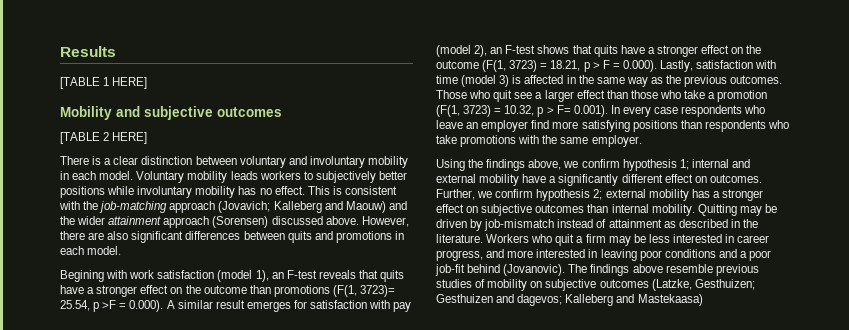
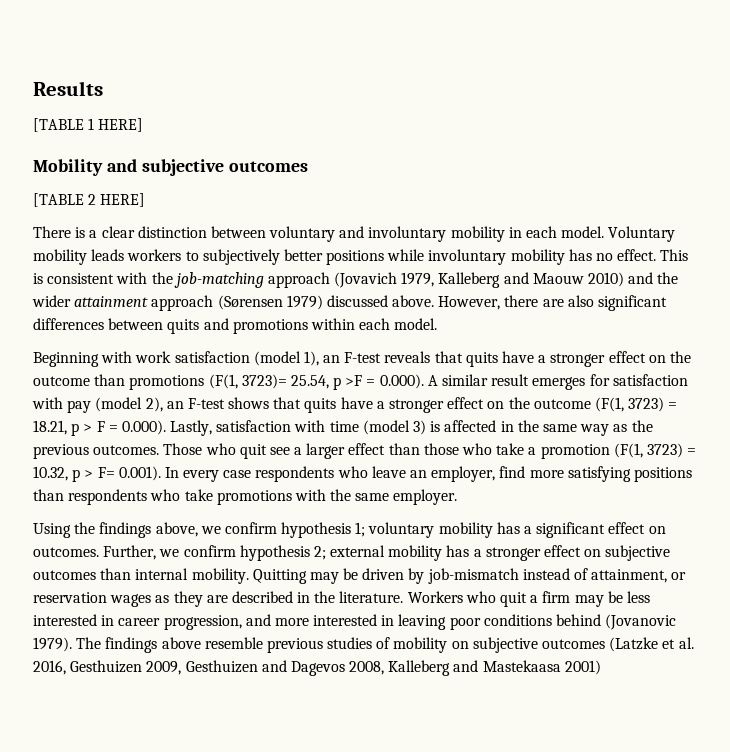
- This is consistent with the job-matching approach (Jovavich; Kalleberg and Maouw) and the wider attainment approach (Sorensen) discussed above.
+ This is consistent with the job-matching approach (Jovavich 1979, Kalleberg and Maouw 2010) and the wider attainment approach (Sørensen 1979) discussed above.
- However, there are also significant differences between quits and promotions in each model.
+ However, there are also significant differences between quits and promotions within each model.
- Begining with work satisfaction (model 1), an F-test reveals that quits have a stronger effect on the outcome than promotions (F(1, 3723)= 25.54, p >F = 0.000). A similar result emerges for satisfaction with pay (model 2), an F-test shows that quits have a stronger effect on the outcome (F(1, 3723) = 18.21, p > F = 0.000). Lastly, satisfaction with time (model 3) is affected in the same way as the previous outcomes.
+ Beginning with work satisfaction (model 1), an F-test reveals that quits have a stronger effect on the outcome than promotions (F(1, 3723)= 25.54, p >F = 0.000). A similar result emerges for satisfaction with pay (model 2), an F-test shows that quits have a stronger effect on the outcome (F(1, 3723) = 18.21, p > F = 0.000). Lastly, satisfaction with time (model 3) is affected in the same way as the previous outcomes.
- Those who quit see a larger effect than those who take a promotion (F(1, 3723) = 10.32, p > F= 0.001). In every case respondents who leave an employer find more satisfying positions than respondents who take promotions with the same employer.
+ Those who quit see a larger effect than those who take a promotion (F(1, 3723) = 10.32, p > F= 0.001). In every case respondents who leave an employer, find more satisfying positions than respondents who take promotions with the same employer.
- Using the findings above, we confirm hypothesis 1; internal and external mobility have a significantly different effect on outcomes.
+ Using the findings above, we confirm hypothesis 1; voluntary mobility has a significant effect on outcomes.
- Quitting may be driven by job-mismatch instead of attainment as described in the literature.
+ Quitting may be driven by job-mismatch instead of attainment, or reservation wages as they are described in the literature.
- Workers who quit a firm may be less interested in career progress, and more interested in leaving poor conditions and a poor job-fit behind (Jovanovic).
+ Workers who quit a firm may be less interested in career progression, and more interested in leaving poor conditions behind (Jovanovic 1979).
- The findings above resemble previous studies of mobility on subjective outcomes (Latzke, Gesthuizen; Gesthuizen and dagevos; Kalleberg and Mastekaasa)
+ The findings above resemble previous studies of mobility on subjective outcomes (Latzke et al. 2016, Gesthuizen 2009, Gesthuizen and Dagevos 2008, Kalleberg and Mastekaasa 2001)

